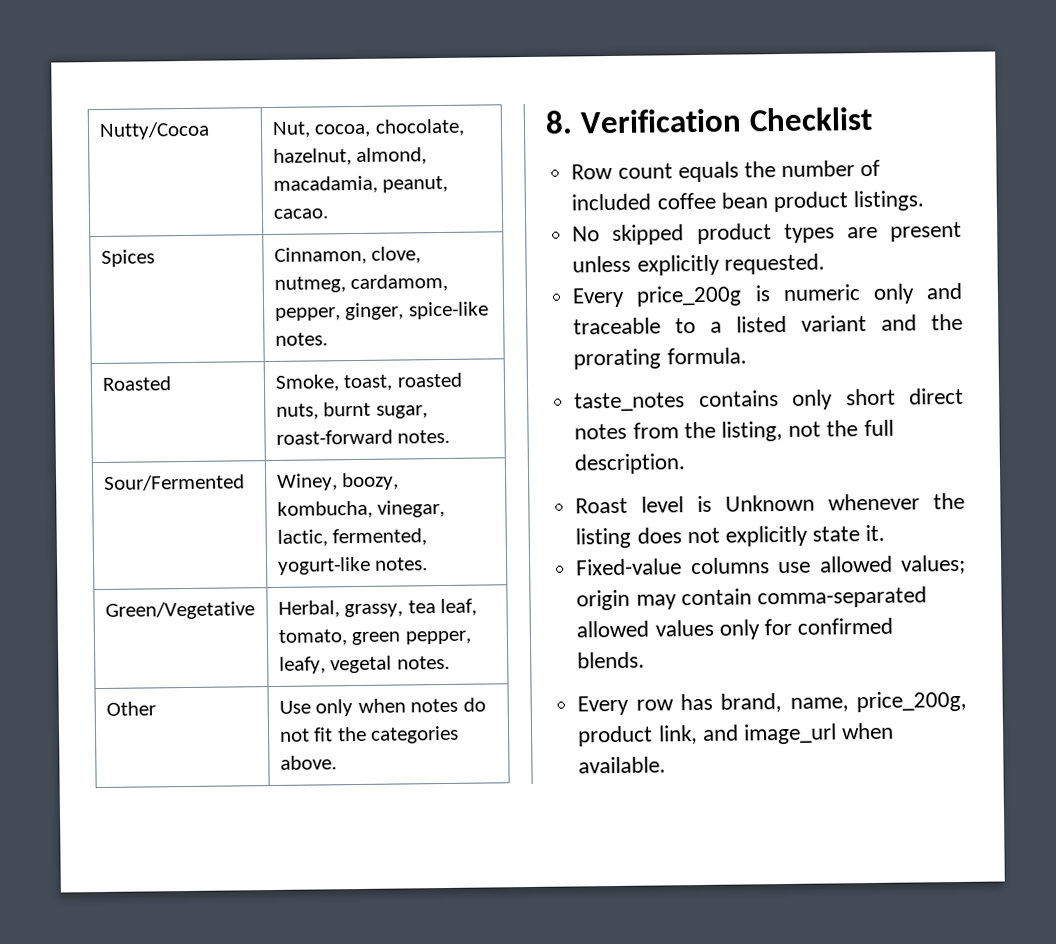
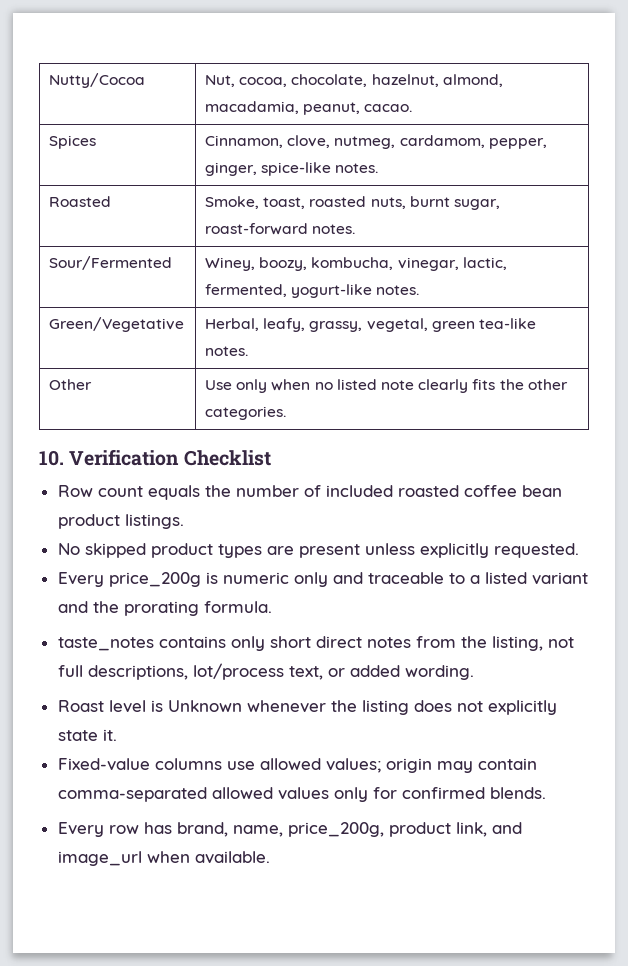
- Green/Vegetative | Herbal, grassy, tea leaf, tomato, green pepper, leafy, vegetal notes.
+ Green/Vegetative | Herbal, leafy, grassy, vegetal, green tea-like notes.
- Other | Use only when notes do not fit the categories above.
- 8. Verification Checklist
+ Other | Use only when no listed note clearly fits the other categories.
+ 10. Verification Checklist
- Row count equals the number of included coffee bean product listings.
+ Row count equals the number of included roasted coffee bean product listings.
- taste_notes contains only short direct notes from the listing, not the full description.
+ taste_notes contains only short direct notes from the listing, not full descriptions, lot/process text, or added wording.

